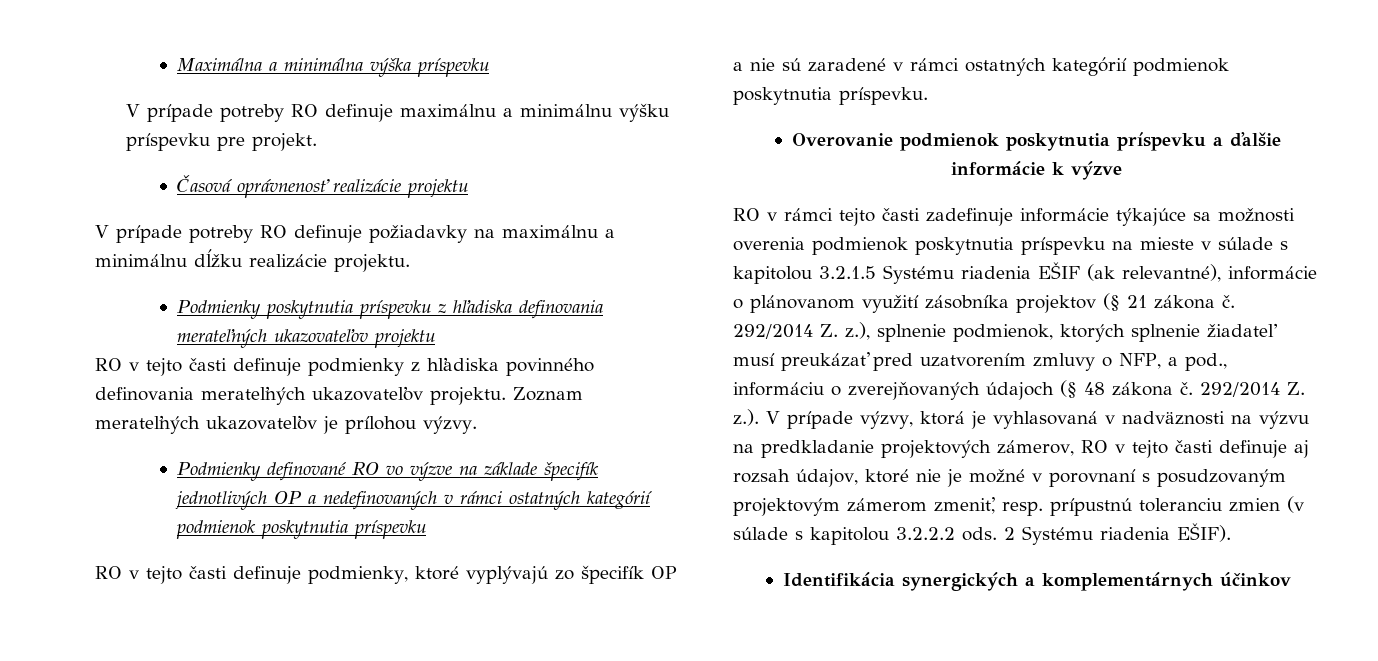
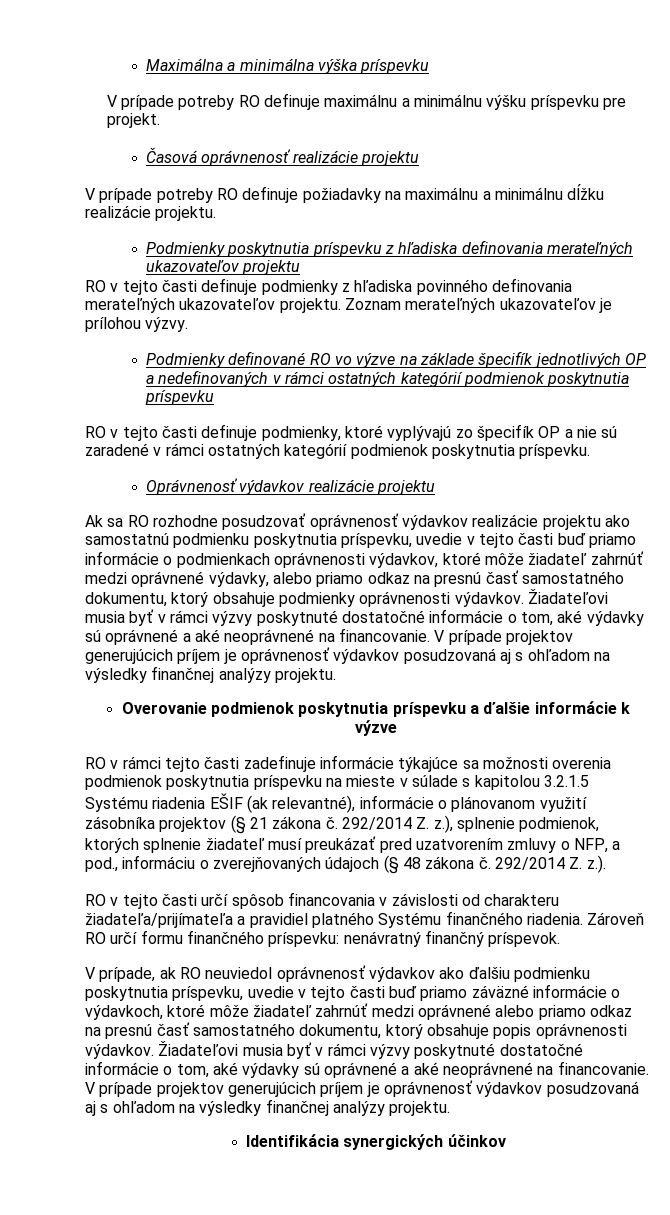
+ Oprávnenosť výdavkov realizácie projektu
+ Ak sa RO rozhodne posudzovať oprávnenosť výdavkov realizácie projektu ako samostatnú podmienku poskytnutia príspevku, uvedie v tejto časti buď priamo informácie o podmienkach oprávnenosti výdavkov, ktoré môže žiadateľ zahrnúť medzi oprávnené výdavky, alebo priamo odkaz na presnú časť samostatného dokumentu, ktorý obsahuje podmienky oprávnenosti výdavkov. Žiadateľovi musia byť v rámci výzvy poskytnuté dostatočné informácie o tom, aké výdavky sú oprávnené a aké neoprávnené na financovanie. V prípade projektov generujúcich príjem je oprávnenosť výdavkov posudzovaná aj s ohľadom na výsledky finančnej analýzy projektu.
- 292/2014 Z. z.). V prípade výzvy, ktorá je vyhlasovaná v nadväznosti na výzvu na predkladanie projektových zámerov, RO v tejto časti definuje aj rozsah údajov, ktoré nie je možné v porovnaní s posudzovaným projektovým zámerom zmeniť, resp. prípustnú toleranciu zmien (v súlade s kapitolou 3.2.2.2 ods. 2 Systému riadenia EŠIF).
+ 292/2014 Z. z.).
+ RO v tejto časti určí spôsob financovania v závislosti od charakteru žiadateľa/prijímateľa a pravidiel platného Systému finančného riadenia. Zároveň RO určí formu finančného príspevku: nenávratný finančný príspevok.
+ V prípade, ak RO neuviedol oprávnenosť výdavkov ako ďalšiu podmienku poskytnutia príspevku, uvedie v tejto časti buď priamo záväzné informácie o výdavkoch, ktoré môže žiadateľ zahrnúť medzi oprávnené alebo priamo odkaz na presnú časť samostatného dokumentu, ktorý obsahuje popis oprávnenosti výdavkov. Žiadateľovi musia byť v rámci výzvy poskytnuté dostatočné informácie o tom, aké výdavky sú oprávnené a aké neoprávnené na financovanie. V prípade projektov generujúcich príjem je oprávnenosť výdavkov posudzovaná aj s ohľadom na výsledky finančnej analýzy projektu.
- Identifikácia synergických a komplementárnych účinkov
+ Identifikácia synergických účinkov

